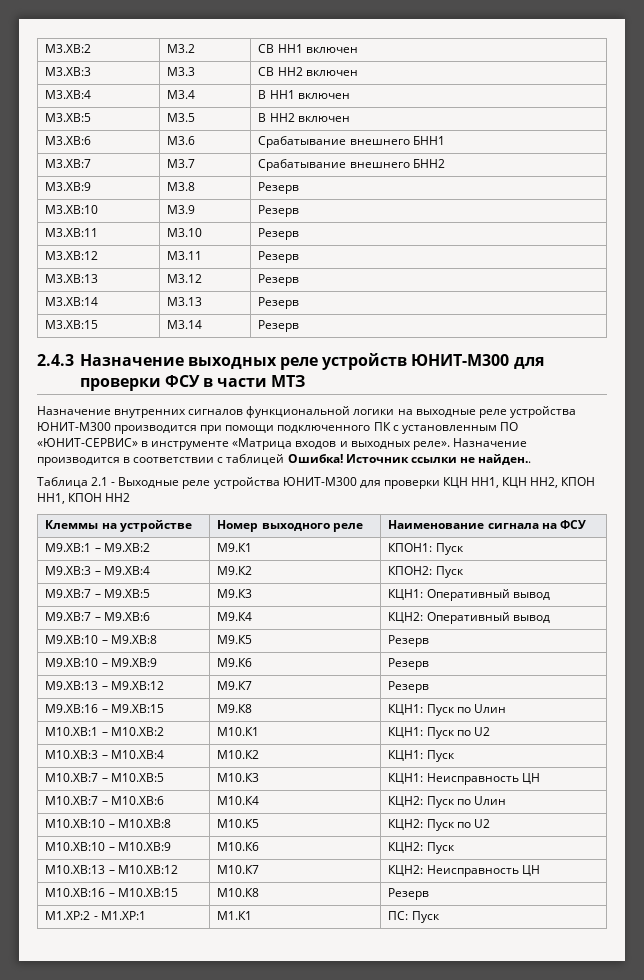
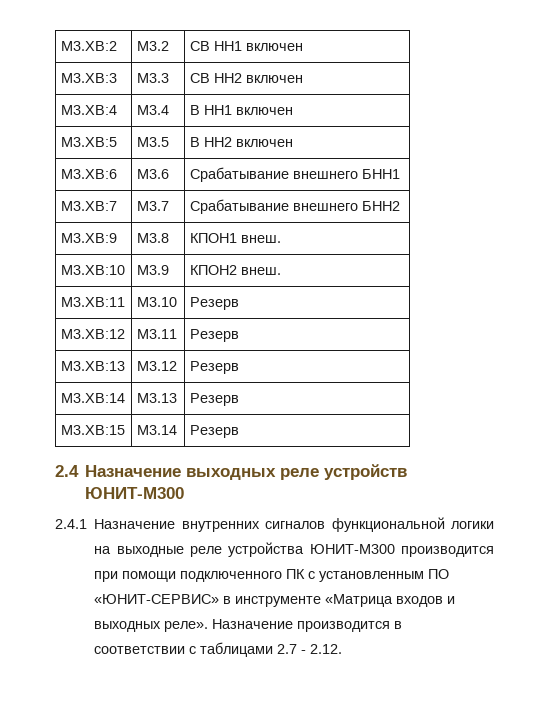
- М3.XB:9 | М3.8 | Резерв
+ М3.XB:9 | М3.8 | КПОН1 внеш.
- М3.XB:10 | М3.9 | Резерв
+ М3.XB:10 | М3.9 | КПОН2 внеш.
- 2.4.3 Назначение выходных реле устройств ЮНИТ-М300 для проверки ФСУ в части МТЗ
- Назначение внутренних сигналов функциональной логики на выходные реле устройства ЮНИТ-М300 производится при помощи подключенного ПК с установленным ПО «ЮНИТ-СЕРВИС» в инструменте «Матрица входов и выходных реле».
+ 2.4 Назначение выходных реле устройств ЮНИТ-М300
+ 2.4.1 Назначение внутренних сигналов функциональной логики на выходные реле устройства ЮНИТ-М300 производится при помощи подключенного ПК с установленным ПО «ЮНИТ-СЕРВИС» в инструменте «Матрица входов и выходных реле».
- Назначение производится в соответствии с таблицей Ошибка! Источник ссылки не найден..
- Таблица 2.1 - Выходные реле устройства ЮНИТ-М300 для проверки КЦН НН1, КЦН НН2, КПОН НН1, КПОН НН2
- Клеммы на устройстве | Номер выходного реле | Наименование сигнала на ФСУ
- М9.XВ:1 – М9.XB:2 | М9.К1 | КПОН1: Пуск
- М9.XВ:3 – М9.XB:4 | М9.К2 | КПОН2: Пуск
- М9.XВ:7 – М9.XB:5 | М9.К3 | КЦН1: Оперативный вывод
- М9.XВ:7 – М9.XB:6 | М9.К4 | КЦН2: Оперативный вывод
- М9.XВ:10 – М9.XB:8 | М9.К5 | Резерв
- М9.XВ:10 – М9.XB:9 | М9.К6 | Резерв
- М9.XВ:13 – М9.XB:12 | М9.К7 | Резерв
- М9.XВ:16 – М9.XB:15 | М9.К8 | КЦН1: Пуск по Uлин
- М10.XВ:1 – М10.XB:2 | М10.К1 | КЦН1: Пуск по U2
- М10.XВ:3 – М10.XB:4 | М10.К2 | КЦН1: Пуск
- М10.XВ:7 – М10.XB:5 | М10.К3 | КЦН1: Неисправность ЦН
- М10.XВ:7 – М10.XB:6 | М10.К4 | КЦН2: Пуск по Uлин
- М10.XВ:10 – М10.XB:8 | М10.К5 | КЦН2: Пуск по U2
- М10.XВ:10 – М10.XB:9 | М10.К6 | КЦН2: Пуск
- М10.XВ:13 – М10.XB:12 | М10.К7 | КЦН2: Неисправность ЦН
- М10.XВ:16 – М10.XB:15 | М10.К8 | Резерв
- М1.XP:2 - М1.XP:1 | М1.К1 | ПС: Пуск
+ Назначение производится в соответствии с таблицами 2.7 - 2.12.

